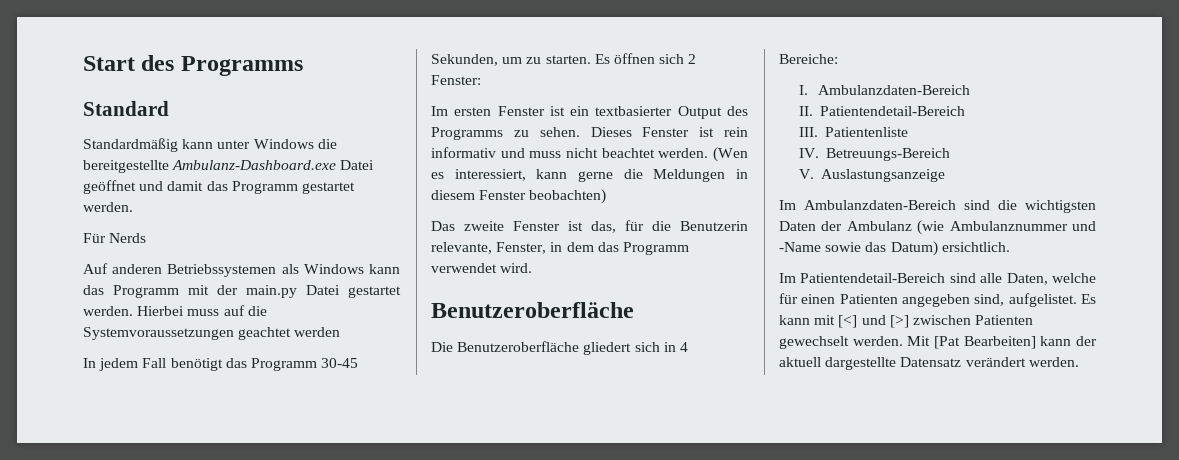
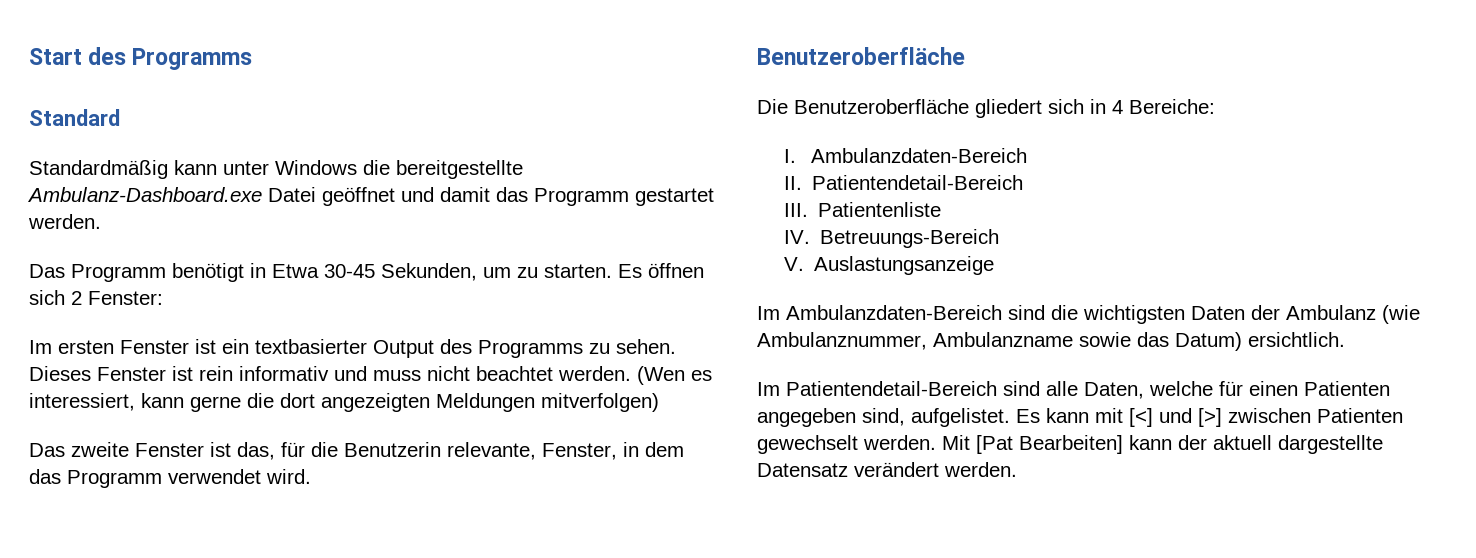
- Für Nerds
- Auf anderen Betriebssystemen als Windows kann das Programm mit der main.py Datei gestartet werden. Hierbei muss auf die Systemvoraussetzungen geachtet werden
- In jedem Fall benötigt das Programm 30-45 Sekunden, um zu starten.
+ Das Programm benötigt in Etwa 30-45 Sekunden, um zu starten.
- (Wen es interessiert, kann gerne die Meldungen in diesem Fenster beobachten)
+ (Wen es interessiert, kann gerne die dort angezeigten Meldungen mitverfolgen)
- Im Ambulanzdaten-Bereich sind die wichtigsten Daten der Ambulanz (wie Ambulanznummer und -Name sowie das Datum) ersichtlich.
+ Im Ambulanzdaten-Bereich sind die wichtigsten Daten der Ambulanz (wie Ambulanznummer, Ambulanzname sowie das Datum) ersichtlich.

